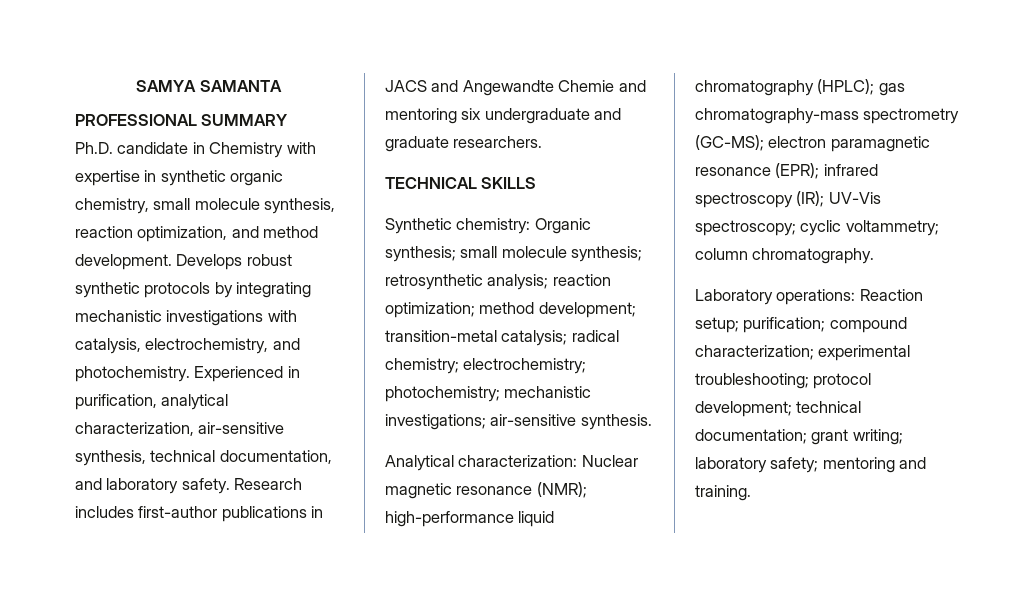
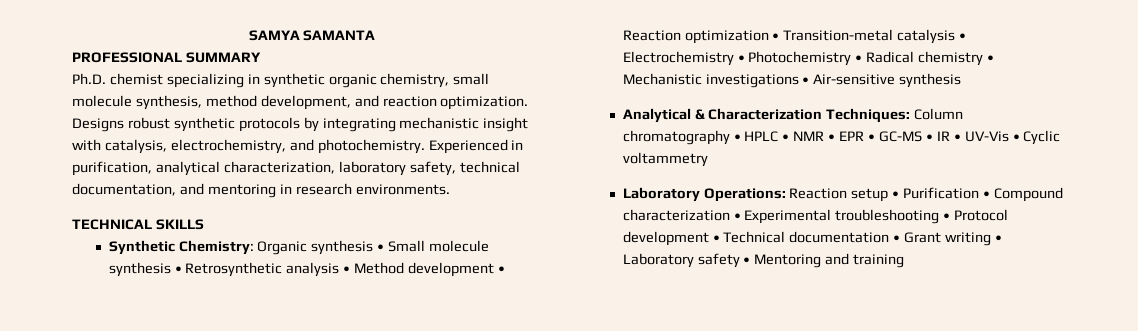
- Ph.D. candidate in Chemistry with expertise in synthetic organic chemistry, small molecule synthesis, reaction optimization, and method development. Develops robust synthetic protocols by integrating mechanistic investigations with catalysis, electrochemistry, and photochemistry.
+ Ph.D. chemist specializing in synthetic organic chemistry, small molecule synthesis, method development, and reaction optimization. Designs robust synthetic protocols by integrating mechanistic insight with catalysis, electrochemistry, and photochemistry.
- Experienced in purification, analytical characterization, air-sensitive synthesis, technical documentation, and laboratory safety. Research includes first-author publications in JACS and Angewandte Chemie and mentoring six undergraduate and graduate researchers.
+ Experienced in purification, analytical characterization, laboratory safety, technical documentation, and mentoring in research environments.
  TECHNICAL SKILLS
- Synthetic chemistry: Organic synthesis; small molecule synthesis; retrosynthetic analysis; reaction optimization; method development; transition-metal catalysis; radical chemistry; electrochemistry; photochemistry; mechanistic investigations; air-sensitive synthesis.
- Analytical characterization: Nuclear magnetic resonance (NMR); high-performance liquid chromatography (HPLC); gas chromatography-mass spectrometry (GC-MS); electron paramagnetic resonance (EPR); infrared spectroscopy (IR); UV-Vis spectroscopy; cyclic voltammetry; column chromatography.
- Laboratory operations: Reaction setup; purification; compound characterization; experimental troubleshooting; protocol development; technical documentation; grant writing; laboratory safety; mentoring and training.
+ Synthetic Chemistry: Organic synthesis • Small molecule synthesis • Retrosynthetic analysis • Method development • Reaction optimization • Transition-metal catalysis • Electrochemistry • Photochemistry • Radical chemistry • Mechanistic investigations • Air-sensitive synthesis
+ Analytical & Characterization Techniques: Column chromatography • HPLC • NMR • EPR • GC-MS • IR • UV-Vis • Cyclic voltammetry
+ Laboratory Operations: Reaction setup • Purification • Compound characterization • Experimental troubleshooting • Protocol development • Technical documentation • Grant writing • Laboratory safety • Mentoring and training

